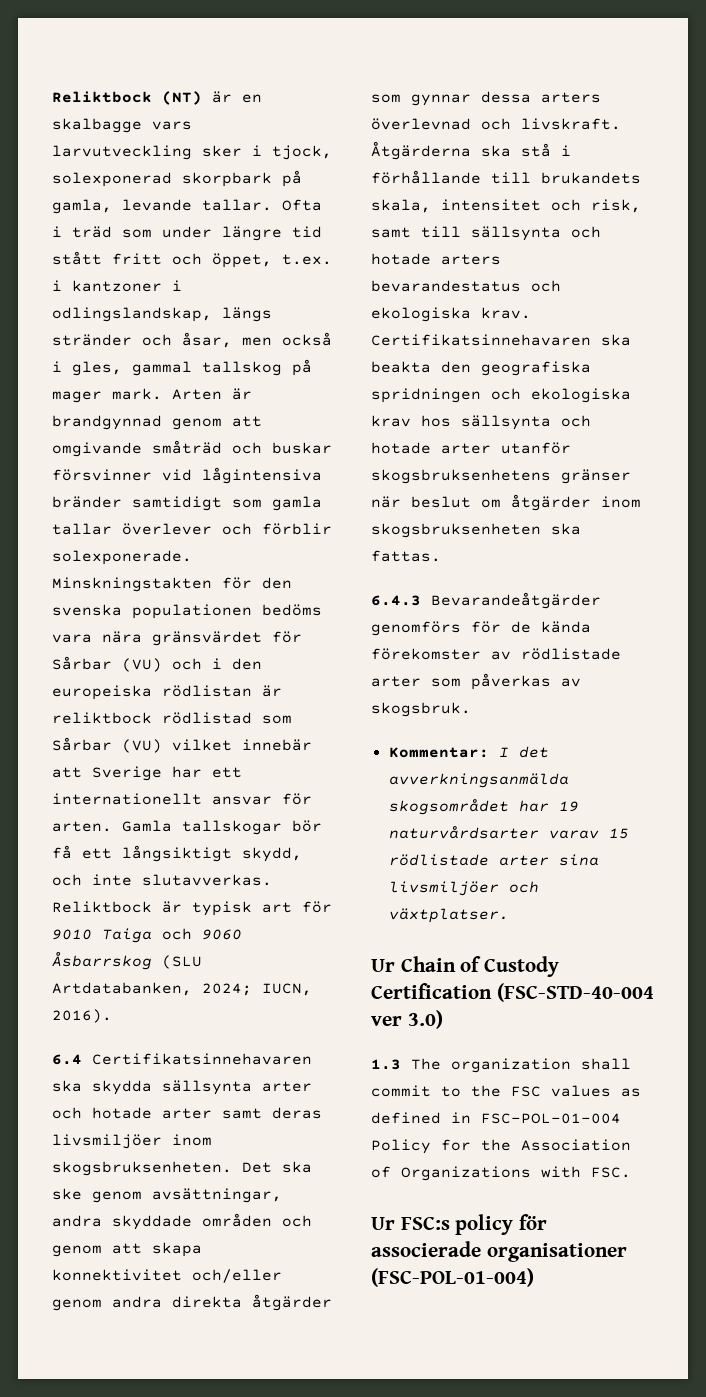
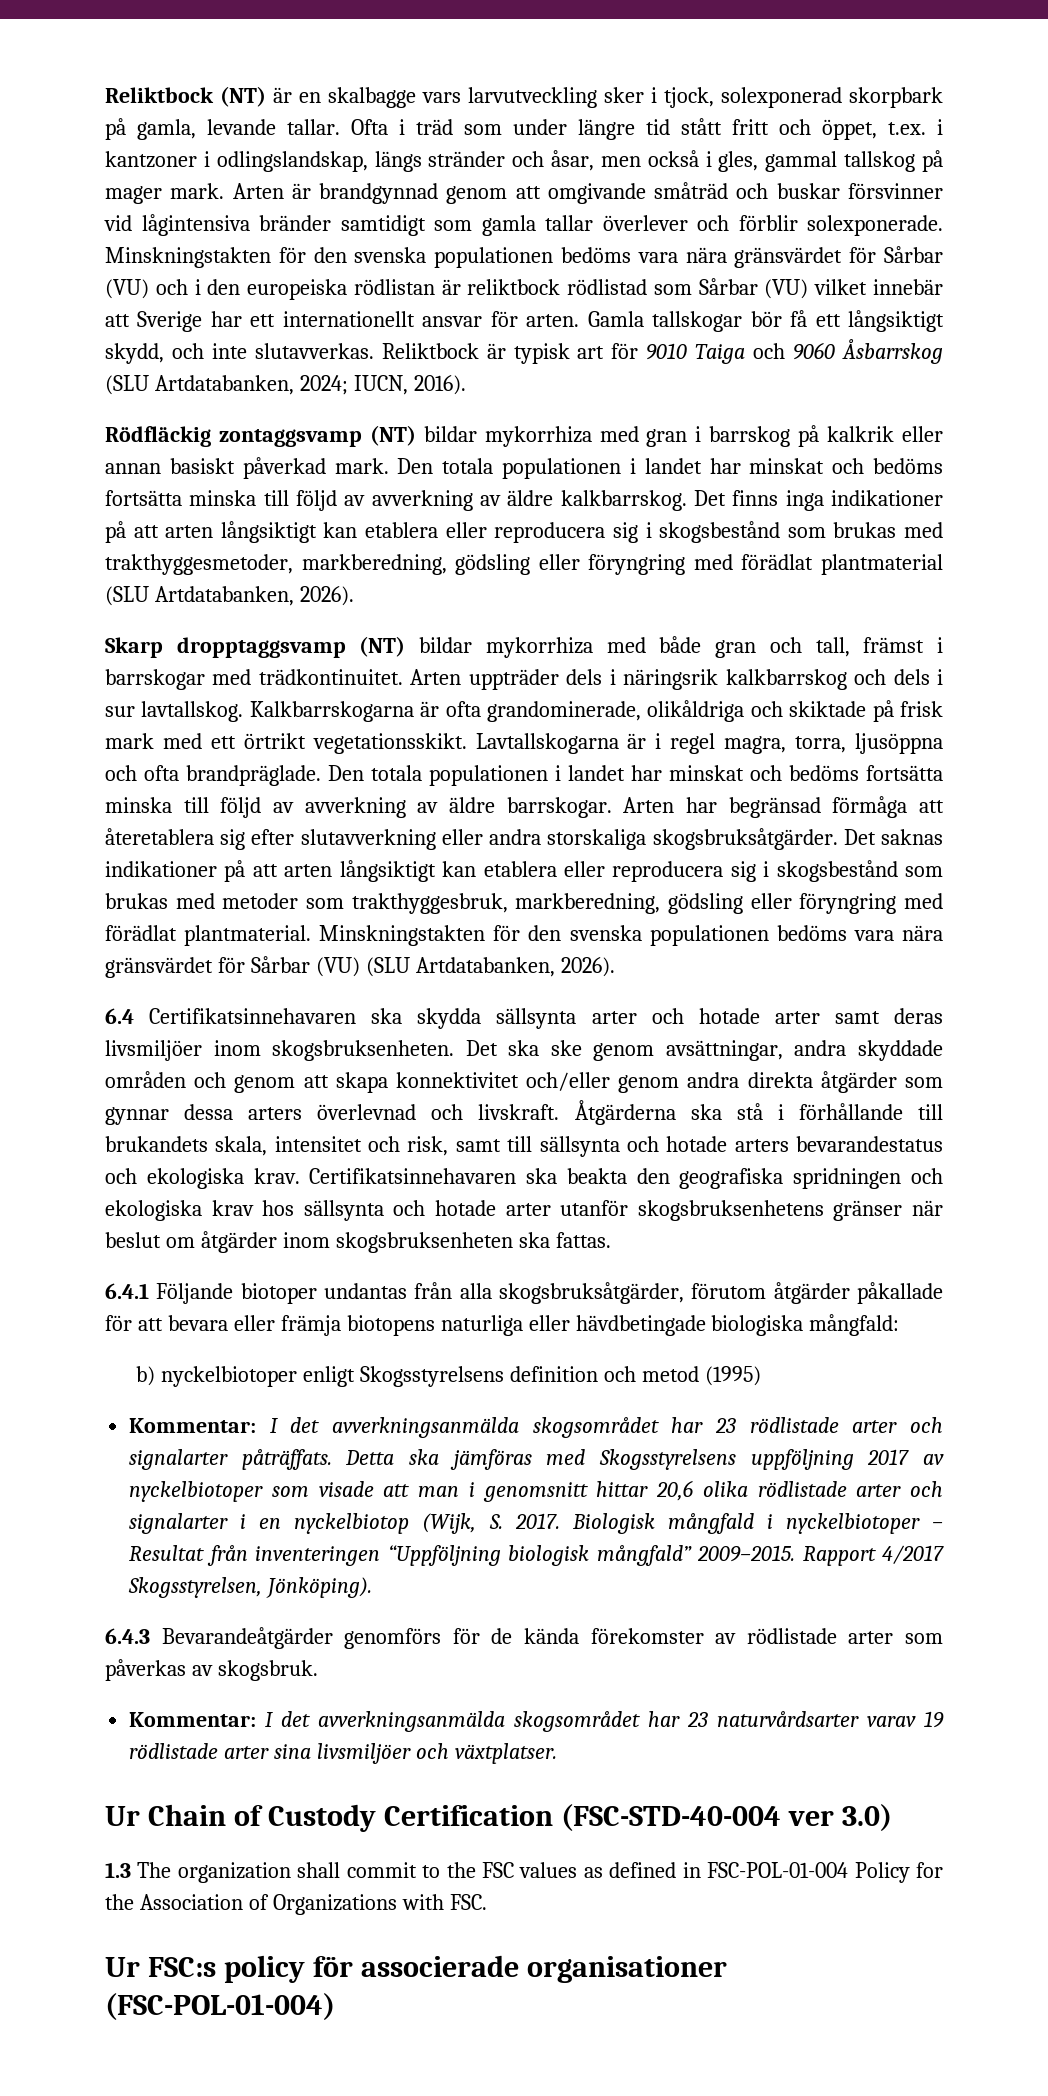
+ Rödfläckig zontaggsvamp (NT) bildar mykorrhiza med gran i barrskog på kalkrik eller annan basiskt påverkad mark. Den totala populationen i landet har minskat och bedöms fortsätta minska till följd av avverkning av äldre kalkbarrskog. Det finns inga indikationer på att arten långsiktigt kan etablera eller reproducera sig i skogsbestånd som brukas med trakthyggesmetoder, markberedning, gödsling eller föryngring med förädlat plantmaterial (SLU Artdatabanken, 2026).
+ Skarp dropptaggsvamp (NT) bildar mykorrhiza med både gran och tall, främst i barrskogar med trädkontinuitet. Arten uppträder dels i näringsrik kalkbarrskog och dels i sur lavtallskog. Kalkbarrskogarna är ofta grandominerade, olikåldriga och skiktade på frisk mark med ett örtrikt vegetationsskikt. Lavtallskogarna är i regel magra, torra, ljusöppna och ofta brandpräglade. Den totala populationen i landet har minskat och bedöms fortsätta minska till följd av avverkning av äldre barrskogar. Arten har begränsad förmåga att återetablera sig efter slutavverkning eller andra storskaliga skogsbruksåtgärder. Det saknas indikationer på att arten långsiktigt kan etablera eller reproducera sig i skogsbestånd som brukas med metoder som trakthyggesbruk, markberedning, gödsling eller föryngring med förädlat plantmaterial. Minskningstakten för den svenska populationen bedöms vara nära gränsvärdet för Sårbar (VU) (SLU Artdatabanken, 2026).
+ 6.4.1 Följande biotoper undantas från alla skogsbruksåtgärder, förutom åtgärder påkallade för att bevara eller främja biotopens naturliga eller hävdbetingade biologiska mångfald:
+ b) nyckelbiotoper enligt Skogsstyrelsens definition och metod (1995)
+ Kommentar: I det avverkningsanmälda skogsområdet har 23 rödlistade arter och signalarter påträffats. Detta ska jämföras med Skogsstyrelsens uppföljning 2017 av nyckelbiotoper som visade att man i genomsnitt hittar 20,6 olika rödlistade arter och signalarter i en nyckelbiotop (Wijk, S. 2017. Biologisk mångfald i nyckelbiotoper – Resultat från inventeringen “Uppföljning biologisk mångfald” 2009–2015. Rapport 4/2017 Skogsstyrelsen, Jönköping).
- Kommentar: I det avverkningsanmälda skogsområdet har 19 naturvårdsarter varav 15 rödlistade arter sina livsmiljöer och växtplatser.
+ Kommentar: I det avverkningsanmälda skogsområdet har 23 naturvårdsarter varav 19 rödlistade arter sina livsmiljöer och växtplatser.

